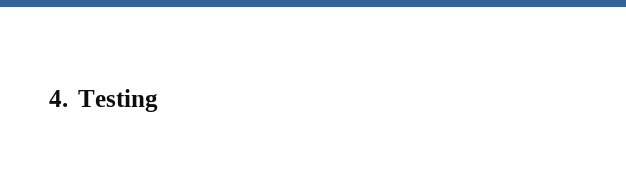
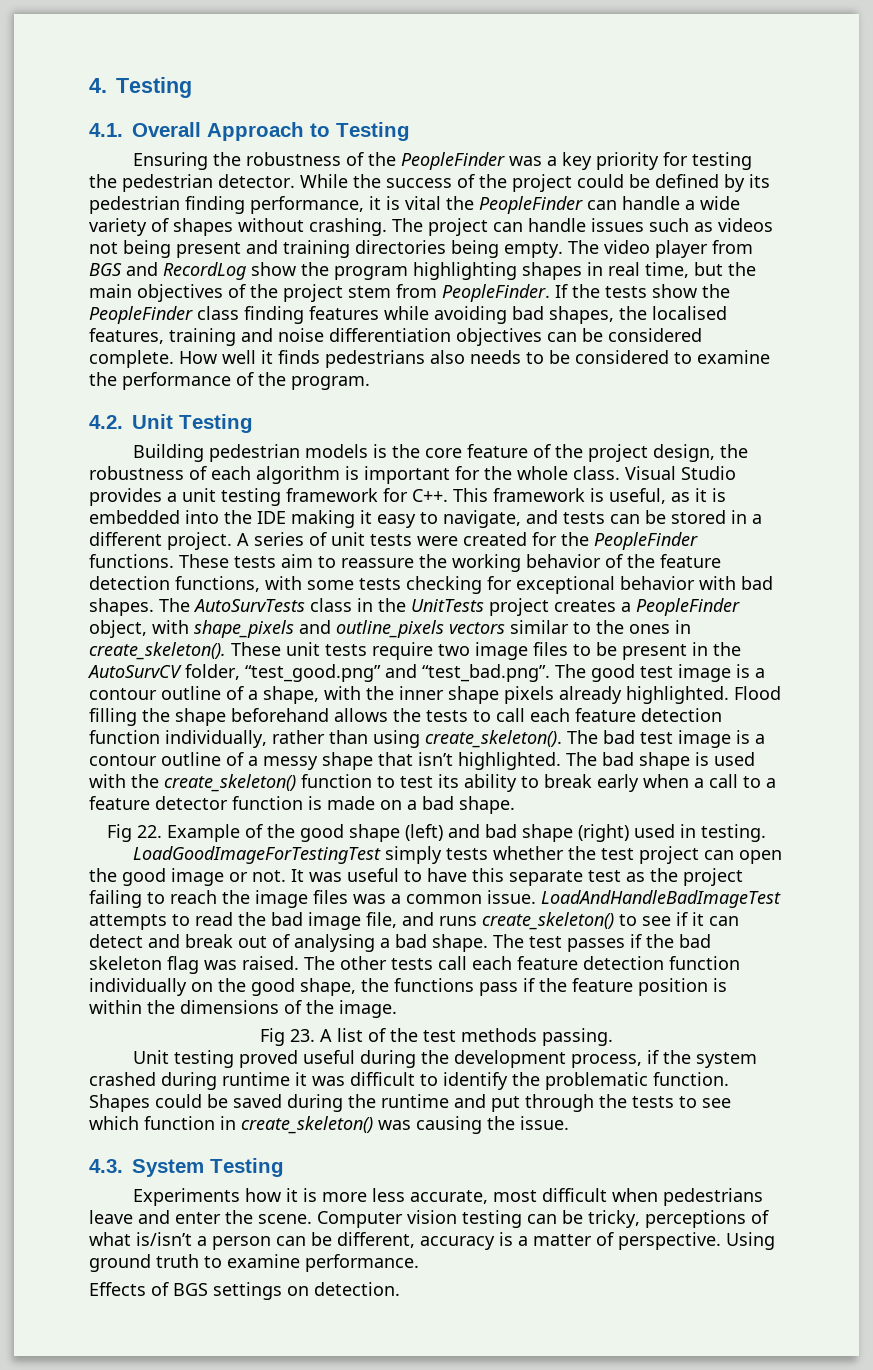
+ 4.1. Overall Approach to Testing
+ Ensuring the robustness of the PeopleFinder was a key priority for testing the pedestrian detector. While the success of the project could be defined by its pedestrian finding performance, it is vital the PeopleFinder can handle a wide variety of shapes without crashing. The project can handle issues such as videos not being present and training directories being empty. The video player from BGS and RecordLog show the program highlighting shapes in real time, but the main objectives of the project stem from PeopleFinder. If the tests show the PeopleFinder class finding features while avoiding bad shapes, the localised features, training and noise differentiation objectives can be considered complete. How well it finds pedestrians also needs to be considered to examine the performance of the program.
+ 4.2. Unit Testing
+ Building pedestrian models is the core feature of the project design, the robustness of each algorithm is important for the whole class. Visual Studio provides a unit testing framework for C++. This framework is useful, as it is embedded into the IDE making it easy to navigate, and tests can be stored in a different project. A series of unit tests were created for the PeopleFinder functions. These tests aim to reassure the working behavior of the feature detection functions, with some tests checking for exceptional behavior with bad shapes. The AutoSurvTests class in the UnitTests project creates a PeopleFinder object, with shape_pixels and outline_pixels vectors similar to the ones in create_skeleton(). These unit tests require two image files to be present in the AutoSurvCV folder, “test_good.png” and “test_bad.png”. The good test image is a contour outline of a shape, with the inner shape pixels already highlighted. Flood filling the shape beforehand allows the tests to call each feature detection function individually, rather than using create_skeleton(). The bad test image is a contour outline of a messy shape that isn’t highlighted. The bad shape is used with the create_skeleton() function to test its ability to break early when a call to a feature detector function is made on a bad shape.
+ Fig 22. Example of the good shape (left) and bad shape (right) used in testing.
+ LoadGoodImageForTestingTest simply tests whether the test project can open the good image or not. It was useful to have this separate test as the project failing to reach the image files was a common issue. LoadAndHandleBadImageTest attempts to read the bad image file, and runs create_skeleton() to see if it can detect and break out of analysing a bad shape. The test passes if the bad skeleton flag was raised. The other tests call each feature detection function individually on the good shape, the functions pass if the feature position is within the dimensions of the image.
+ Fig 23. A list of the test methods passing.
+ Unit testing proved useful during the development process, if the system crashed during runtime it was difficult to identify the problematic function. Shapes could be saved during the runtime and put through the tests to see which function in create_skeleton() was causing the issue.
+ 4.3. System Testing
+ Experiments how it is more less accurate, most difficult when pedestrians leave and enter the scene. Computer vision testing can be tricky, perceptions of what is/isn’t a person can be different, accuracy is a matter of perspective. Using ground truth to examine performance.
+ Effects of BGS settings on detection.

